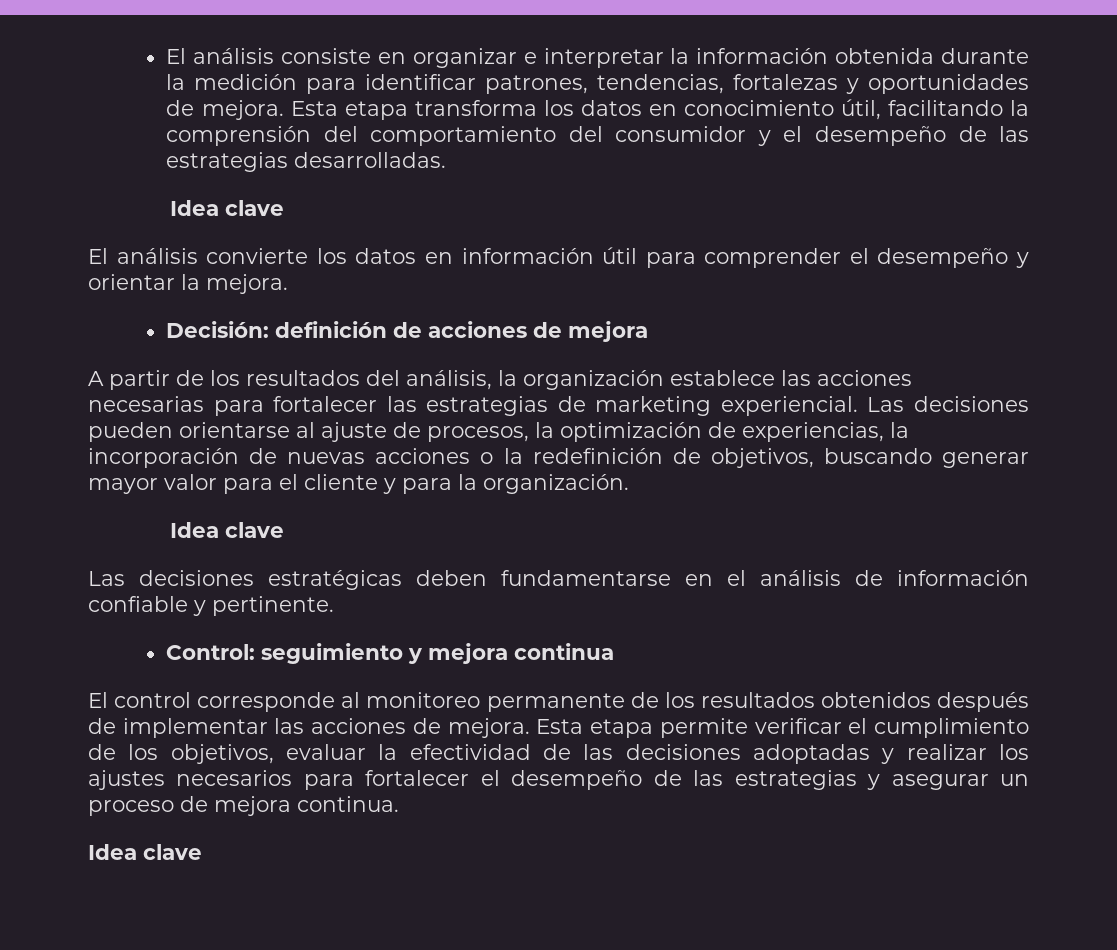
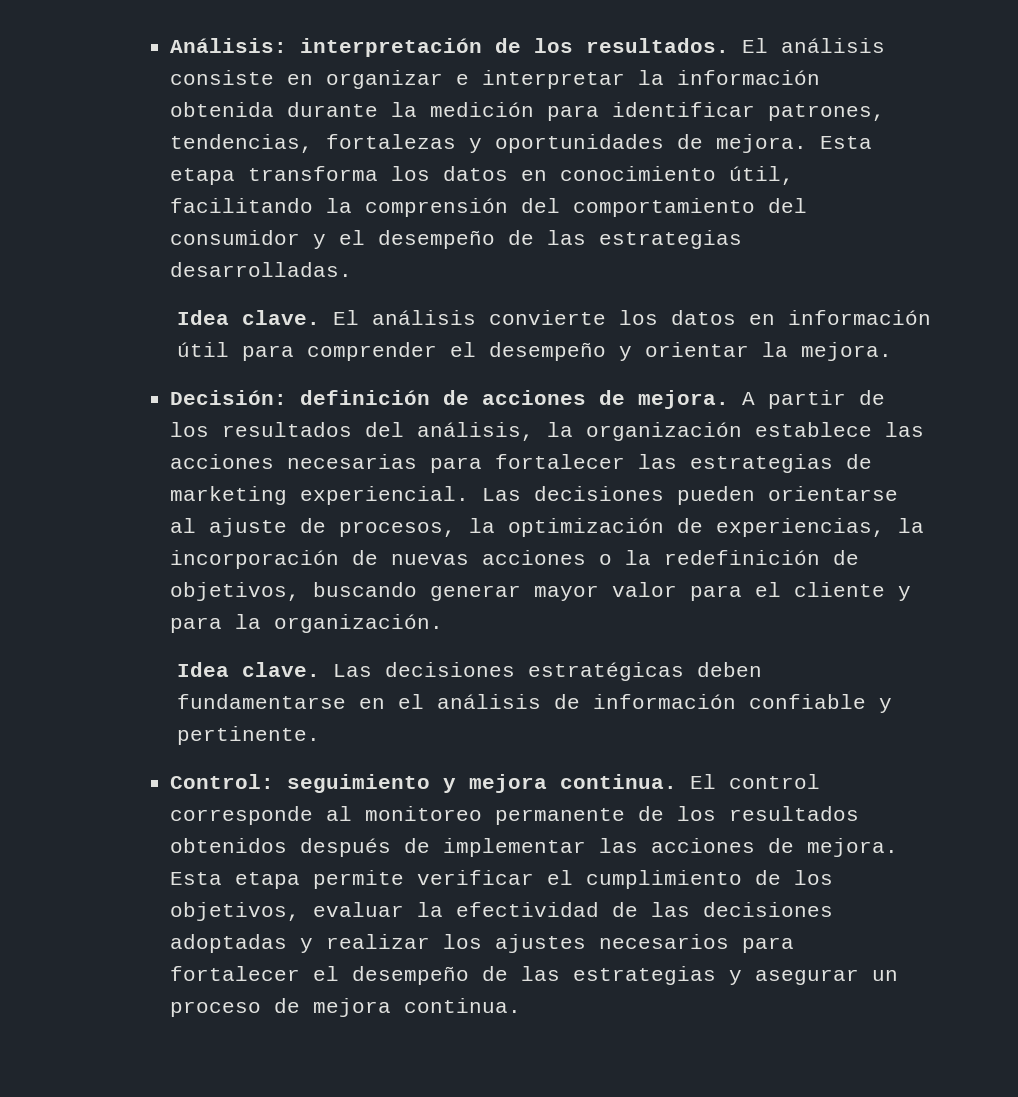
+ Análisis: interpretación de los resultados.
  Esta etapa transforma los datos en conocimiento útil, facilitando la comprensión del comportamiento del consumidor y el desempeño de las estrategias desarrolladas.
- Idea clave
- El análisis convierte los datos en información útil para comprender el desempeño y orientar la mejora.
+ Idea clave. El análisis convierte los datos en información útil para comprender el desempeño y orientar la mejora.
- Decisión: definición de acciones de mejora
- A partir de los resultados del análisis, la organización establece las acciones necesarias para fortalecer las estrategias de marketing experiencial.
+ Decisión: definición de acciones de mejora. A partir de los resultados del análisis, la organización establece las acciones necesarias para fortalecer las estrategias de marketing experiencial.
  Las decisiones pueden orientarse al ajuste de procesos, la optimización de experiencias, la incorporación de nuevas acciones o la redefinición de objetivos, buscando generar mayor valor para el cliente y para la organización.
- Idea clave
- Las decisiones estratégicas deben fundamentarse en el análisis de información confiable y pertinente.
+ Idea clave. Las decisiones estratégicas deben fundamentarse en el análisis de información confiable y pertinente.
- Control: seguimiento y mejora continua
- El control corresponde al monitoreo permanente de los resultados obtenidos después de implementar las acciones de mejora.
+ Control: seguimiento y mejora continua. El control corresponde al monitoreo permanente de los resultados obtenidos después de implementar las acciones de mejora.
  Esta etapa permite verificar el cumplimiento de los objetivos, evaluar la efectividad de las decisiones adoptadas y realizar los ajustes necesarios para fortalecer el desempeño de las estrategias y asegurar un proceso de mejora continua.
- Idea clave

